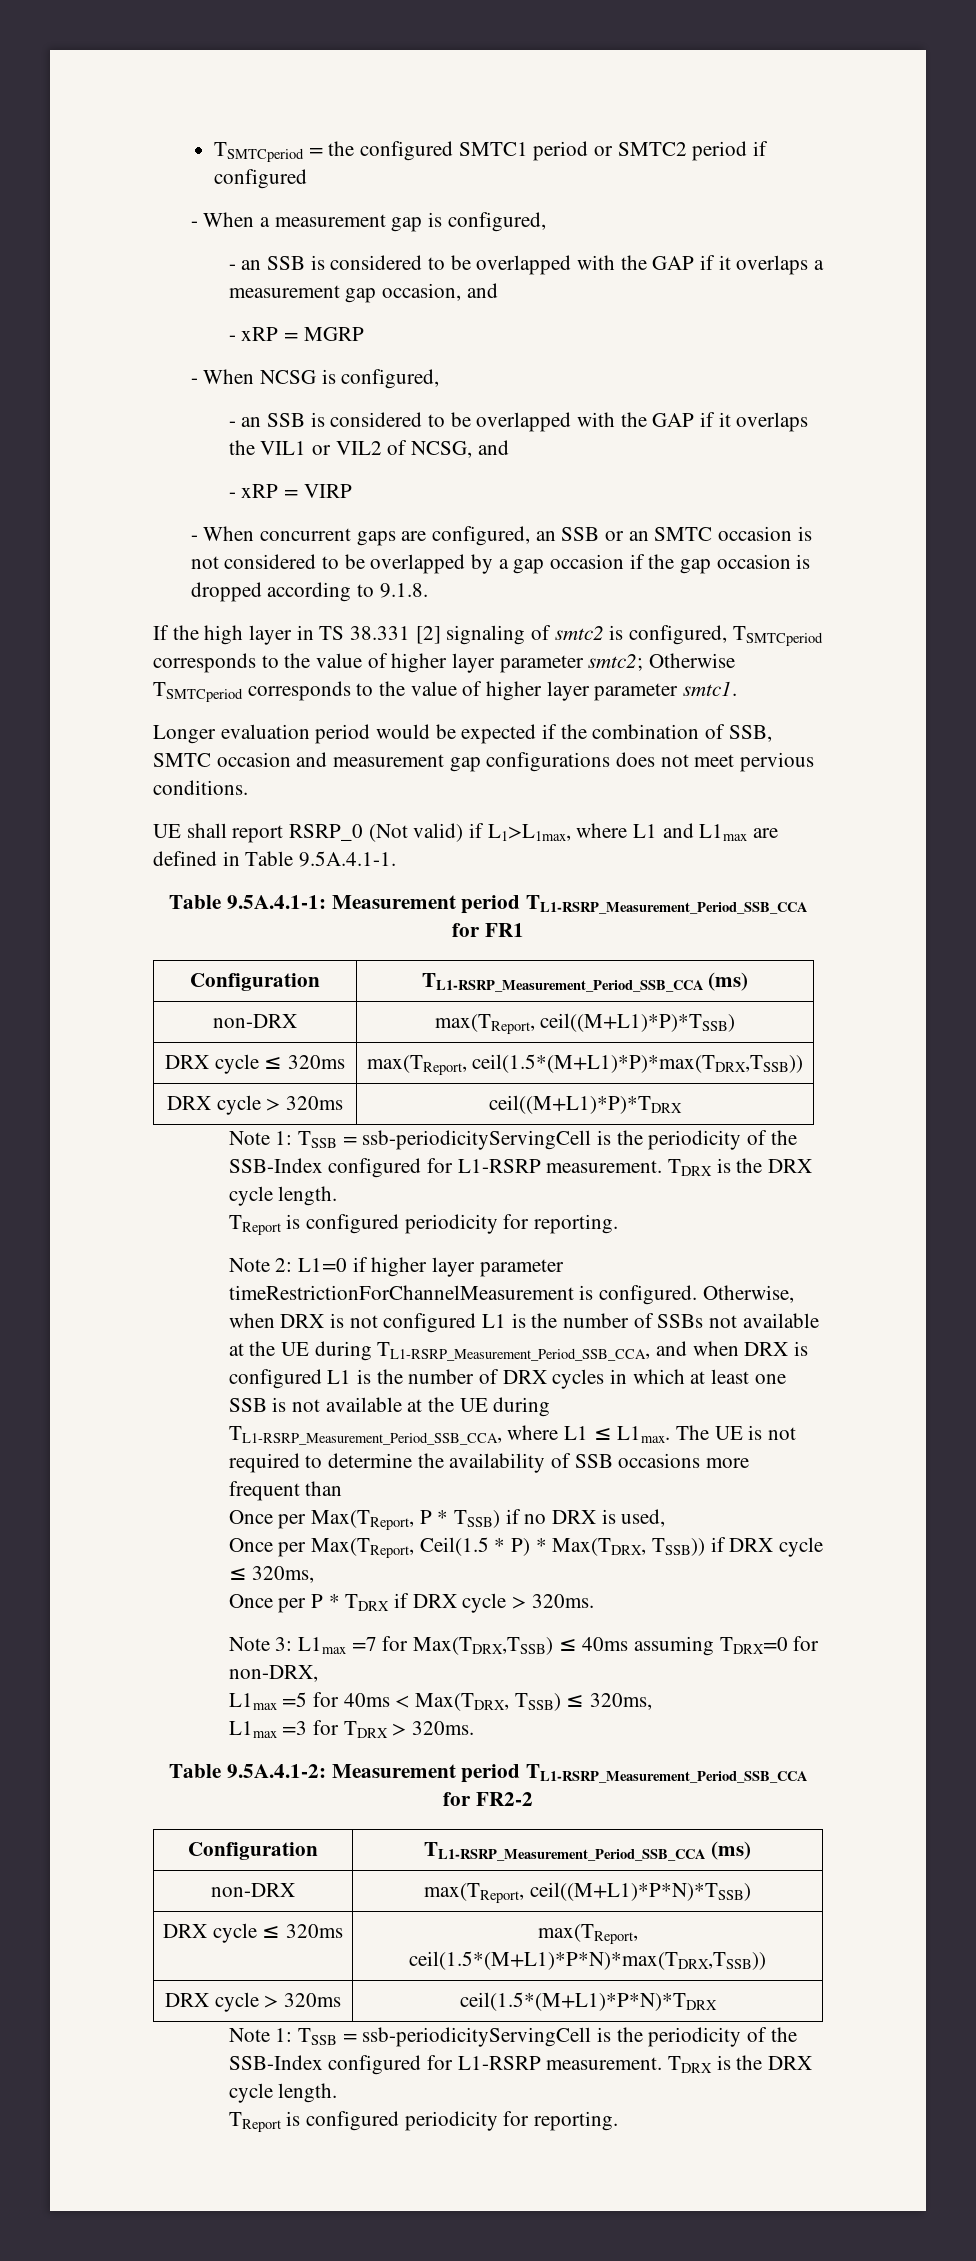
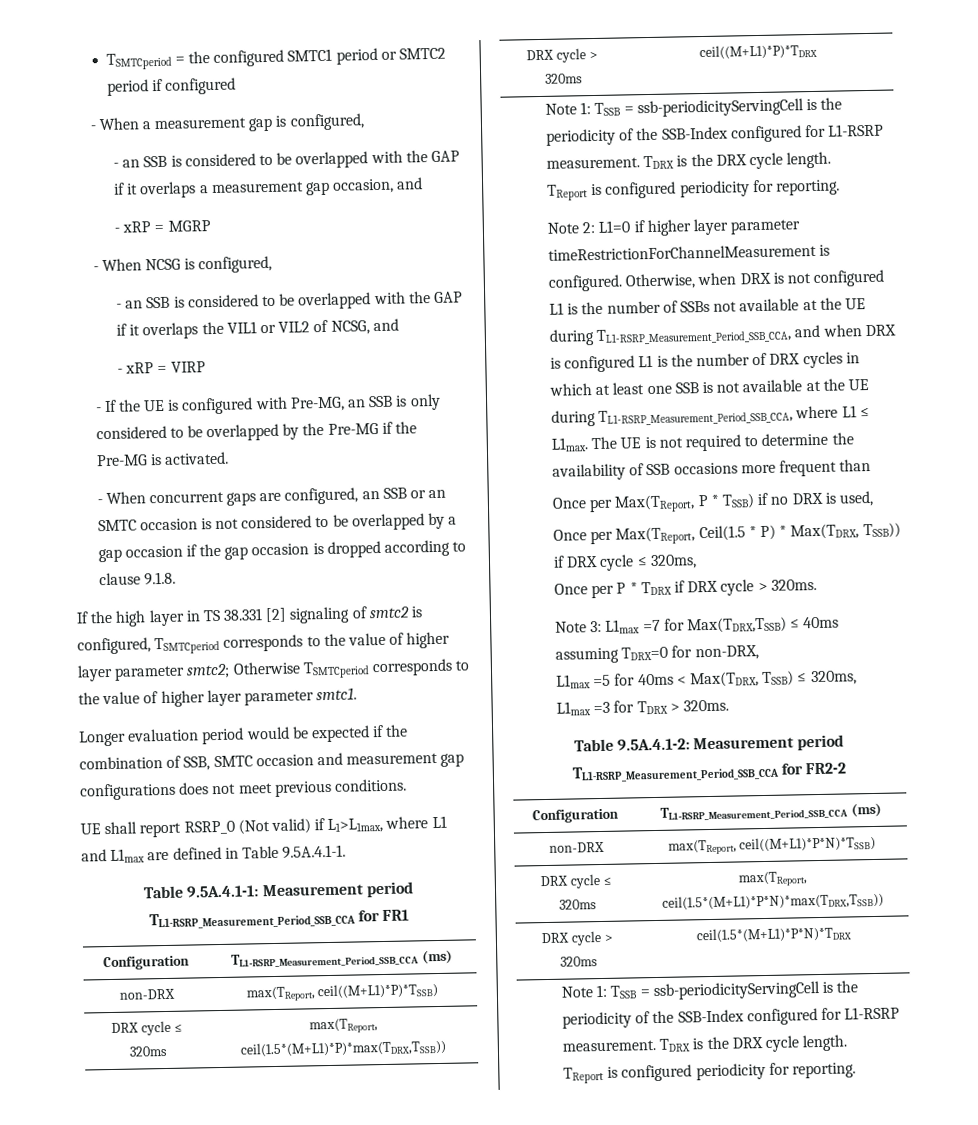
+ - If the UE is configured with Pre-MG, an SSB is only considered to be overlapped by the Pre-MG if the Pre-MG is activated.
- - When concurrent gaps are configured, an SSB or an SMTC occasion is not considered to be overlapped by a gap occasion if the gap occasion is dropped according to 9.1.8.
+ - When concurrent gaps are configured, an SSB or an SMTC occasion is not considered to be overlapped by a gap occasion if the gap occasion is dropped according to clause 9.1.8.
- Longer evaluation period would be expected if the combination of SSB, SMTC occasion and measurement gap configurations does not meet pervious conditions.
+ Longer evaluation period would be expected if the combination of SSB, SMTC occasion and measurement gap configurations does not meet previous conditions.

